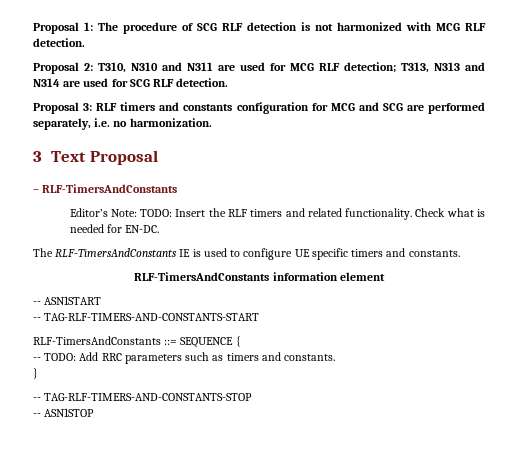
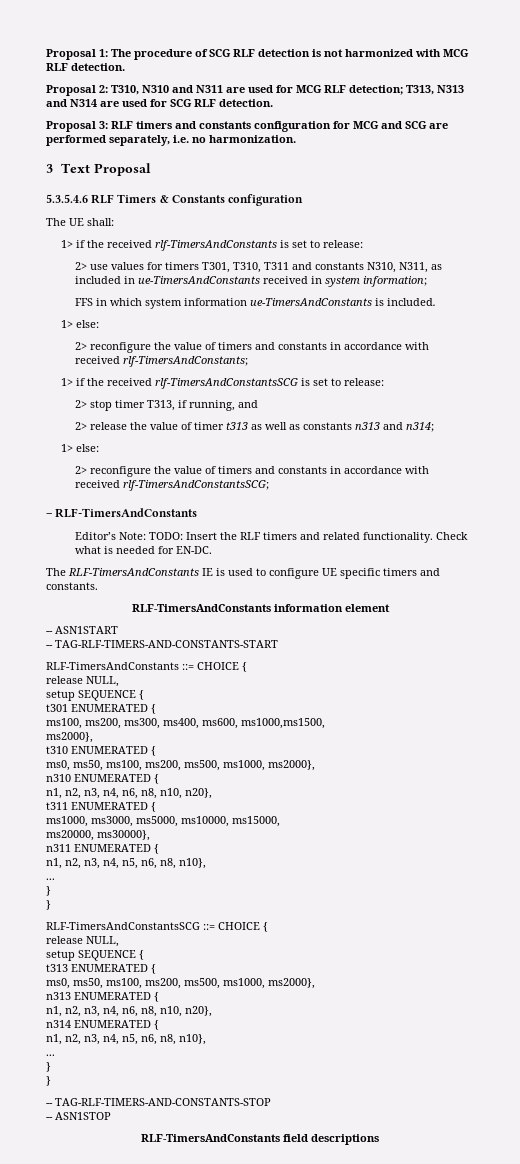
+ 5.3.5.4.6 RLF Timers & Constants configuration
+ The UE shall:
+ 1> if the received rlf-TimersAndConstants is set to release:
+ 2> use values for timers T301, T310, T311 and constants N310, N311, as included in ue-TimersAndConstants received in system information;
+ FFS in which system information ue-TimersAndConstants is included.
+ 1> else:
+ 2> reconfigure the value of timers and constants in accordance with received rlf-TimersAndConstants;
+ 1> if the received rlf-TimersAndConstantsSCG is set to release:
+ 2> stop timer T313, if running, and
+ 2> release the value of timer t313 as well as constants n313 and n314;
+ 1> else:
+ 2> reconfigure the value of timers and constants in accordance with received rlf-TimersAndConstantsSCG;
- RLF-TimersAndConstants ::= SEQUENCE {
- -- TODO: Add RRC parameters such as timers and constants.
+ RLF-TimersAndConstants ::= CHOICE {
+ release NULL,
+ setup SEQUENCE {
+ t301 ENUMERATED {
+ ms100, ms200, ms300, ms400, ms600, ms1000,ms1500,
+ ms2000},
+ t310 ENUMERATED {
+ ms0, ms50, ms100, ms200, ms500, ms1000, ms2000},
+ n310 ENUMERATED {
+ n1, n2, n3, n4, n6, n8, n10, n20},
+ t311 ENUMERATED {
+ ms1000, ms3000, ms5000, ms10000, ms15000,
+ ms20000, ms30000},
+ n311 ENUMERATED {
+ n1, n2, n3, n4, n5, n6, n8, n10},
+ ...
+ }
+ }
+ RLF-TimersAndConstantsSCG ::= CHOICE {
+ release NULL,
+ setup SEQUENCE {
+ t313 ENUMERATED {
+ ms0, ms50, ms100, ms200, ms500, ms1000, ms2000},
+ n313 ENUMERATED {
+ n1, n2, n3, n4, n6, n8, n10, n20},
+ n314 ENUMERATED {
+ n1, n2, n3, n4, n5, n6, n8, n10},
+ ...
+ }
+ RLF-TimersAndConstants field descriptions

